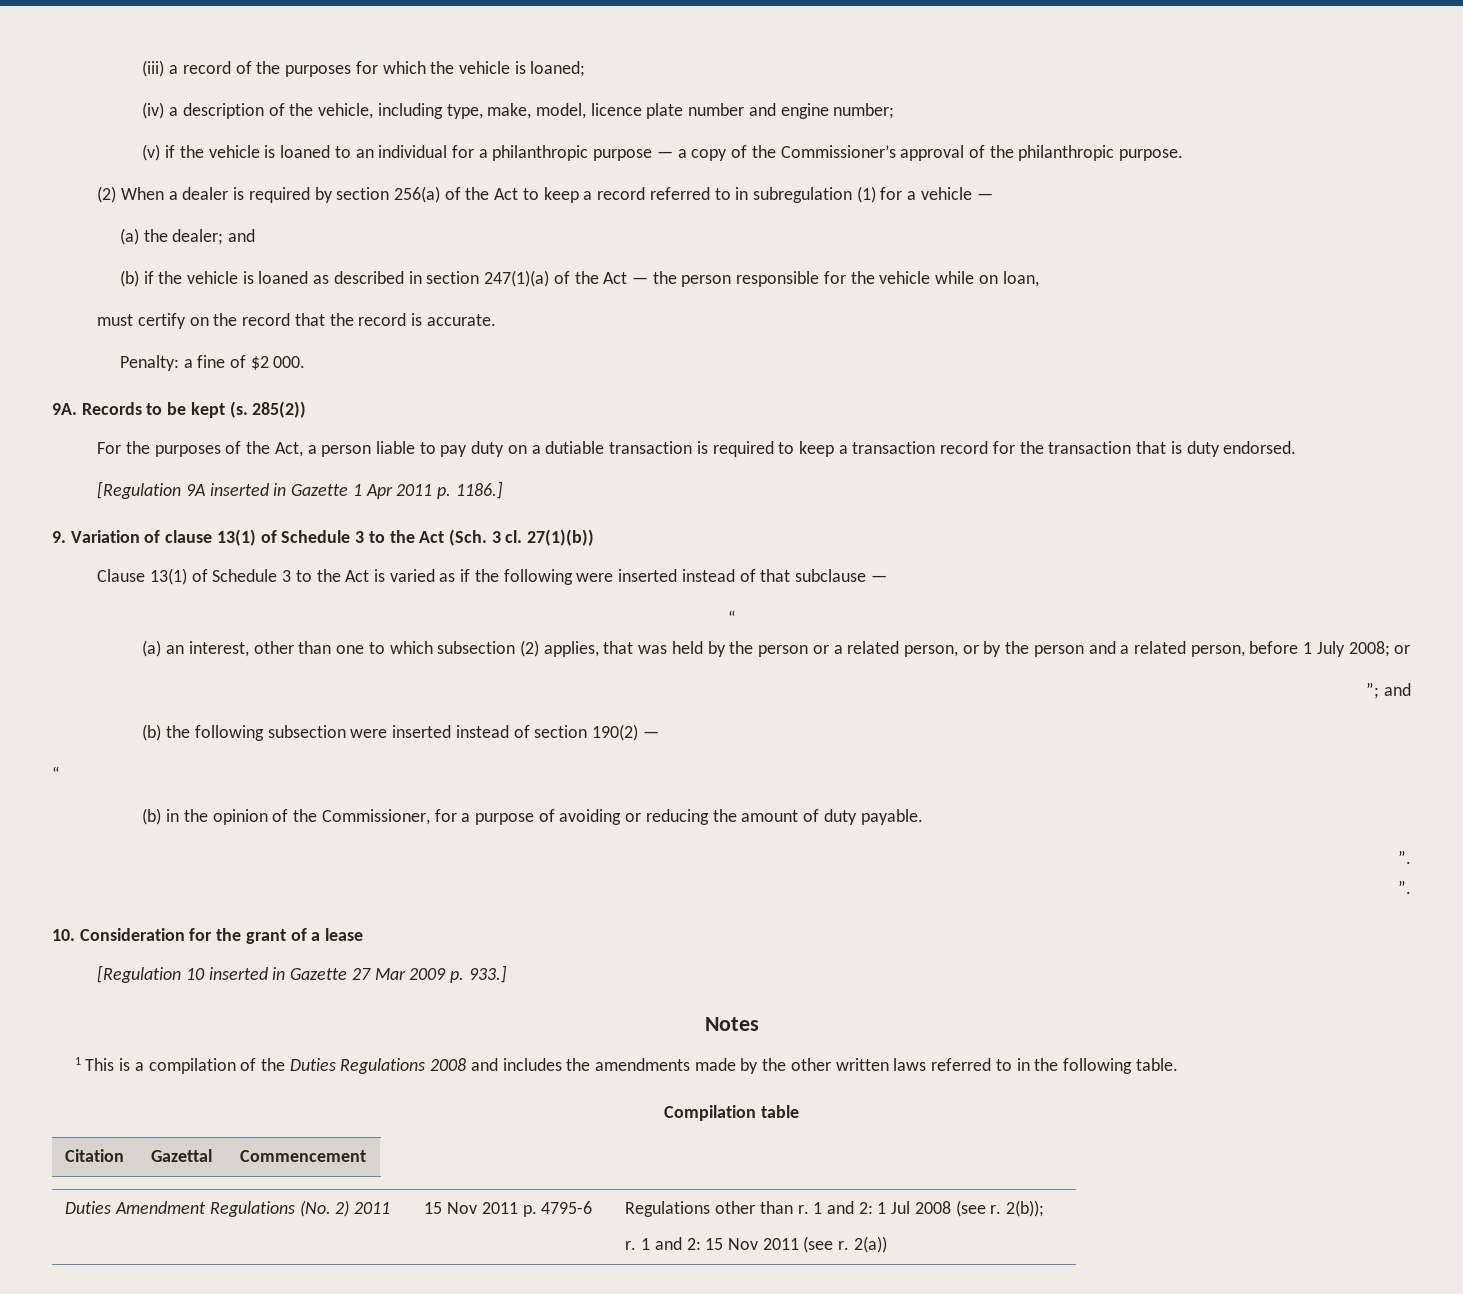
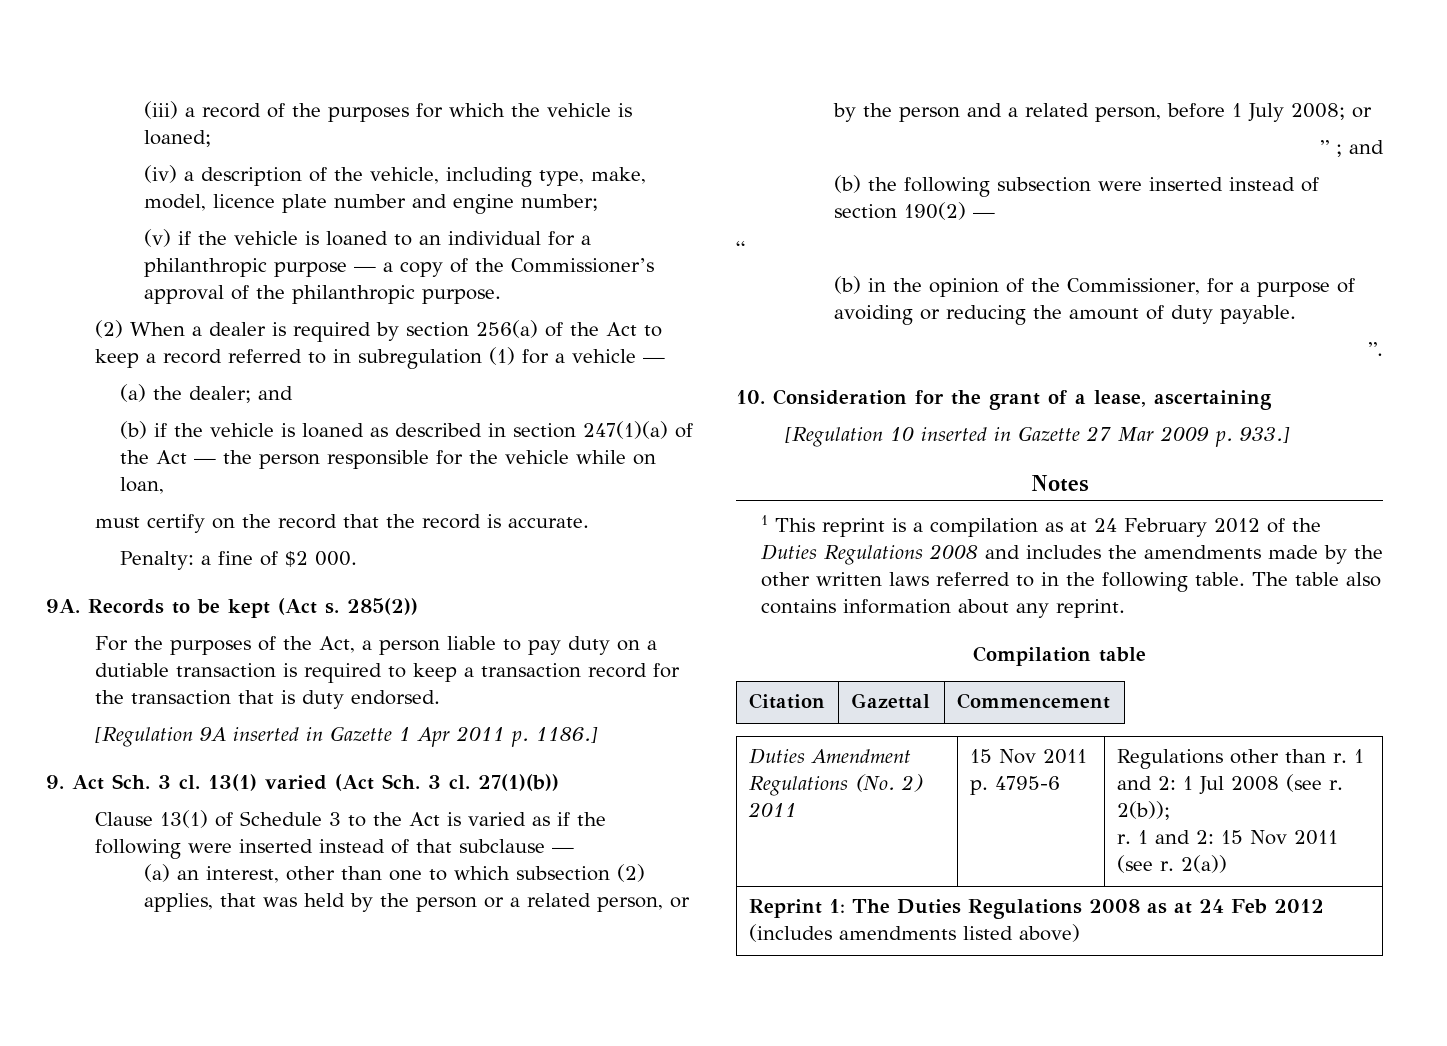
- Records to be kept (s.
+ Records to be kept (Act s.
- 9. Variation of clause 13(1) of Schedule 3 to the Act (Sch. 3 cl.
+ 9. Act Sch. 3 cl. 13(1) varied (Act Sch. 3 cl.
  Clause 13(1) of Schedule 3 to the Act is varied as if the following were inserted instead of that subclause —
- “
- ”; and
+ ” ; and
  (b) in the opinion of the Commissioner, for a purpose of avoiding or reducing the amount of duty payable.
- ”.
- 10. Consideration for the grant of a lease
+ 10. Consideration for the grant of a lease, ascertaining
- 1 This is a compilation of the Duties Regulations 2008 and includes the amendments made by the other written laws referred to in the following table.
+ 1 This reprint is a compilation as at 24 February 2012 of the Duties Regulations 2008 and includes the amendments made by the other written laws referred to in the following table. The table also contains information about any reprint.
+ Reprint 1: The Duties Regulations 2008 as at 24 Feb 2012 (includes amendments listed above)

